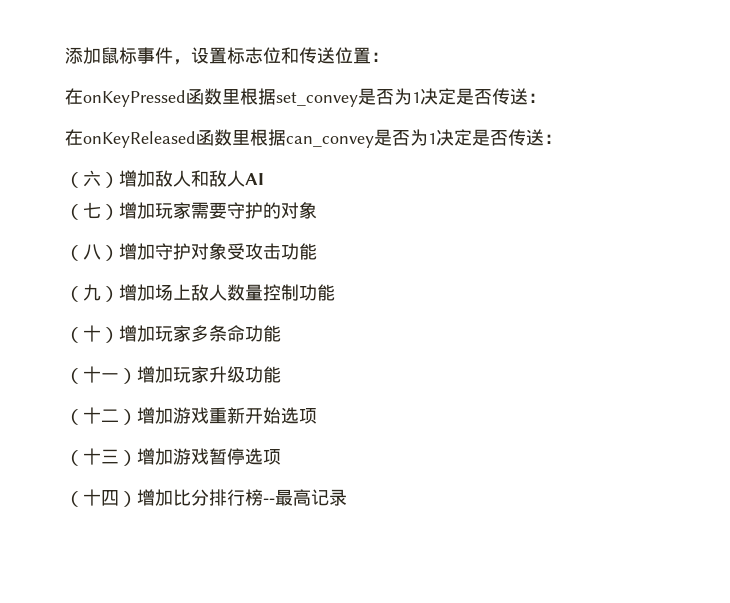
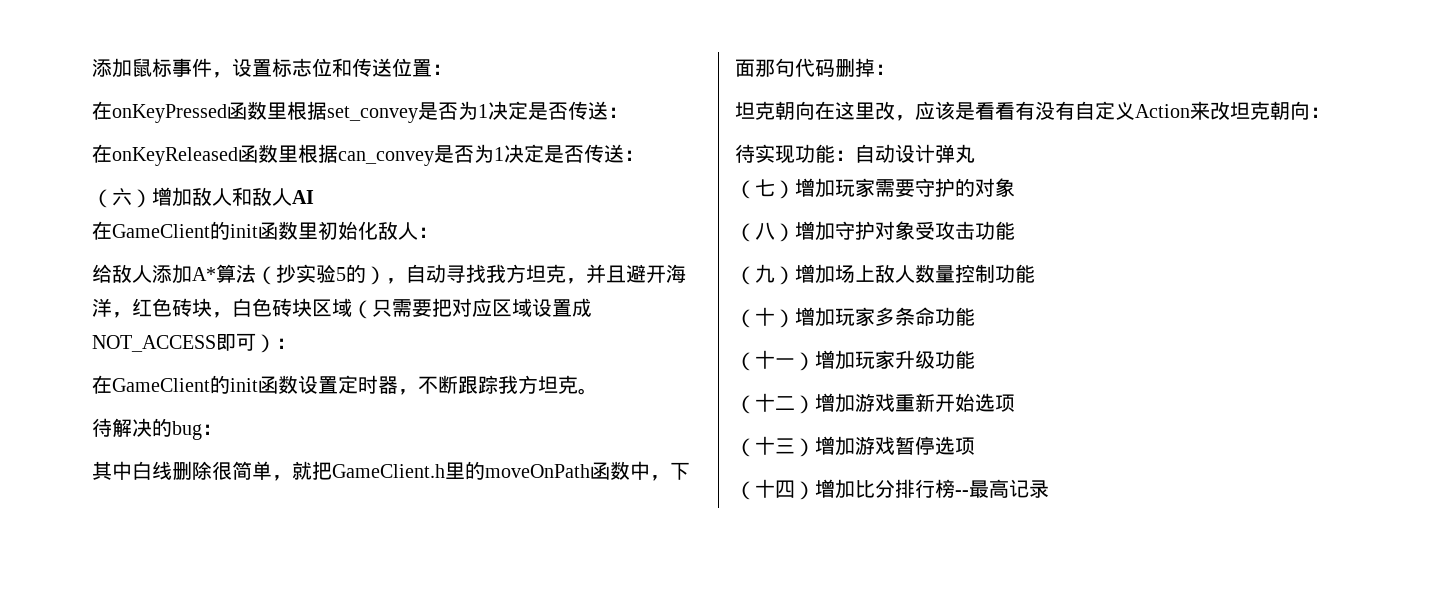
+ 在GameClient的init函数里初始化敌人：
+ 给敌人添加A*算法（抄实验5的），自动寻找我方坦克，并且避开海洋，红色砖块，白色砖块区域（只需要把对应区域设置成NOT_ACCESS即可）：
+ 在GameClient的init函数设置定时器，不断跟踪我方坦克。
+ 待解决的bug：
+ 其中白线删除很简单，就把GameClient.h里的moveOnPath函数中，下面那句代码删掉：
+ 坦克朝向在这里改，应该是看看有没有自定义Action来改坦克朝向：
+ 待实现功能：自动设计弹丸

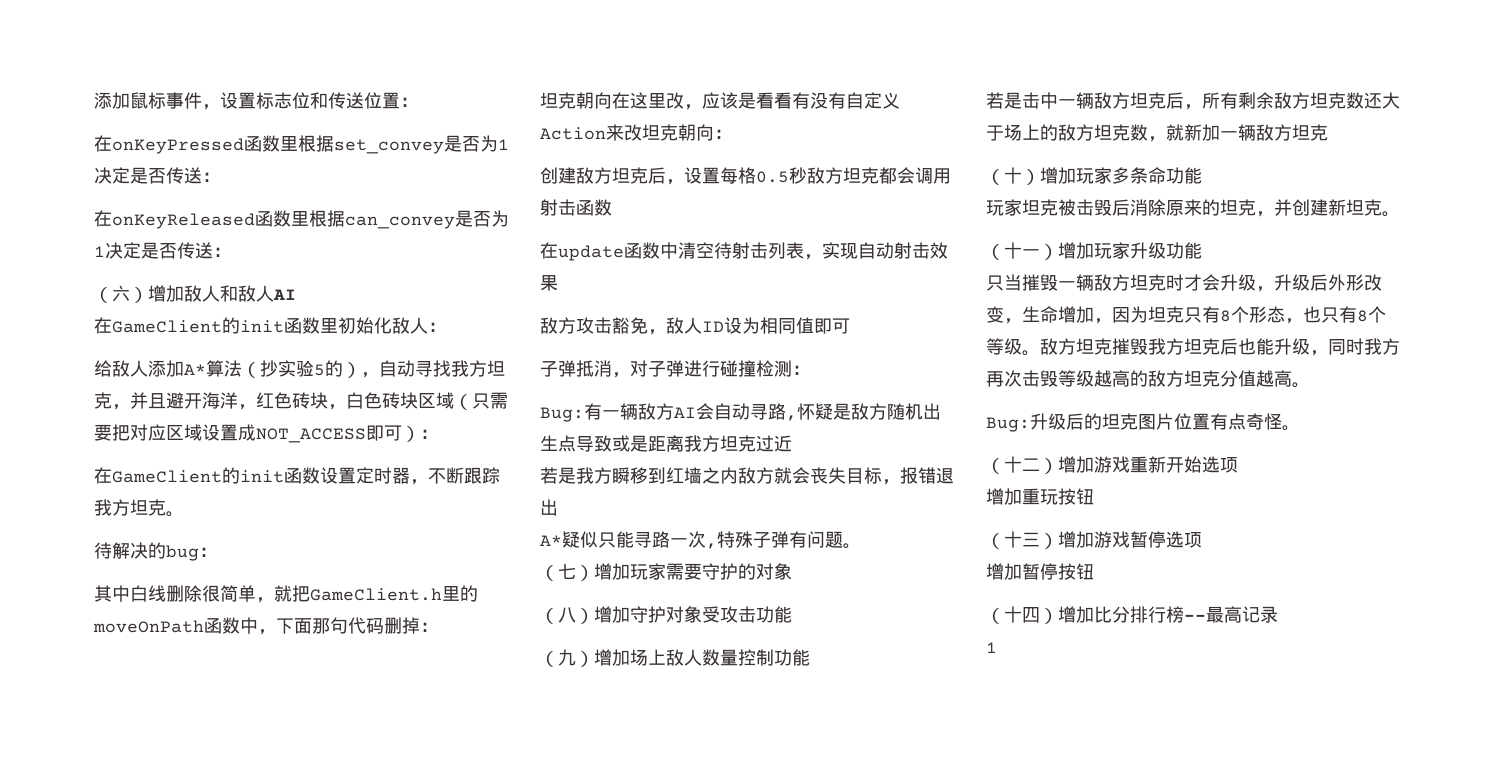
- 待实现功能：自动设计弹丸
+ 创建敌方坦克后，设置每格0.5秒敌方坦克都会调用射击函数
+ 在update函数中清空待射击列表，实现自动射击效果
+ 敌方攻击豁免，敌人ID设为相同值即可
+ 子弹抵消，对子弹进行碰撞检测：
+ Bug:有一辆敌方AI会自动寻路,怀疑是敌方随机出生点导致或是距离我方坦克过近
+ 若是我方瞬移到红墙之内敌方就会丧失目标，报错退出
+ A*疑似只能寻路一次,特殊子弹有问题。
+ 若是击中一辆敌方坦克后，所有剩余敌方坦克数还大于场上的敌方坦克数，就新加一辆敌方坦克
+ 玩家坦克被击毁后消除原来的坦克，并创建新坦克。
+ 只当摧毁一辆敌方坦克时才会升级，升级后外形改变，生命增加，因为坦克只有8个形态，也只有8个等级。敌方坦克摧毁我方坦克后也能升级，同时我方再次击毁等级越高的敌方坦克分值越高。
+ Bug:升级后的坦克图片位置有点奇怪。
+ 增加重玩按钮
+ 增加暂停按钮
  （十四）增加比分排行榜--最高记录
+ 1

